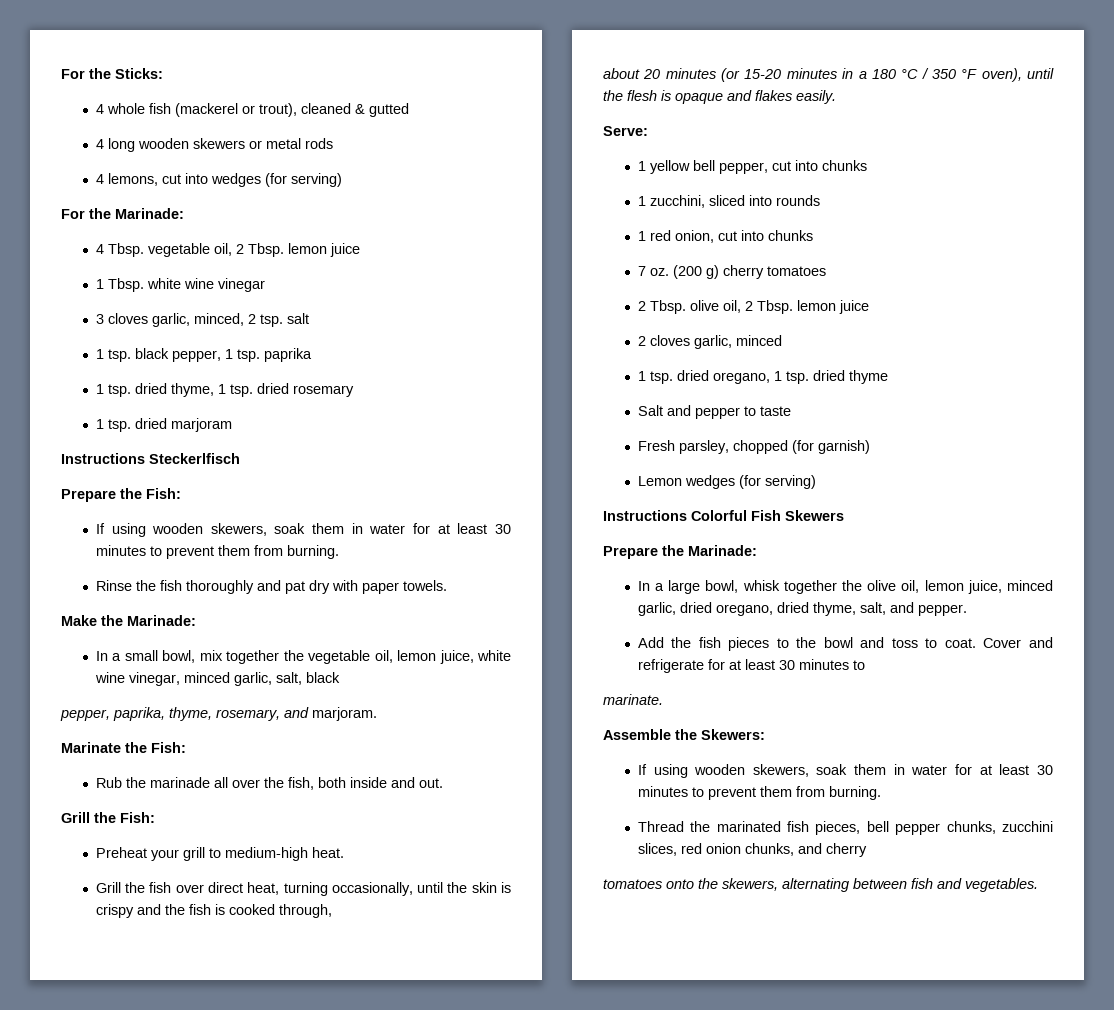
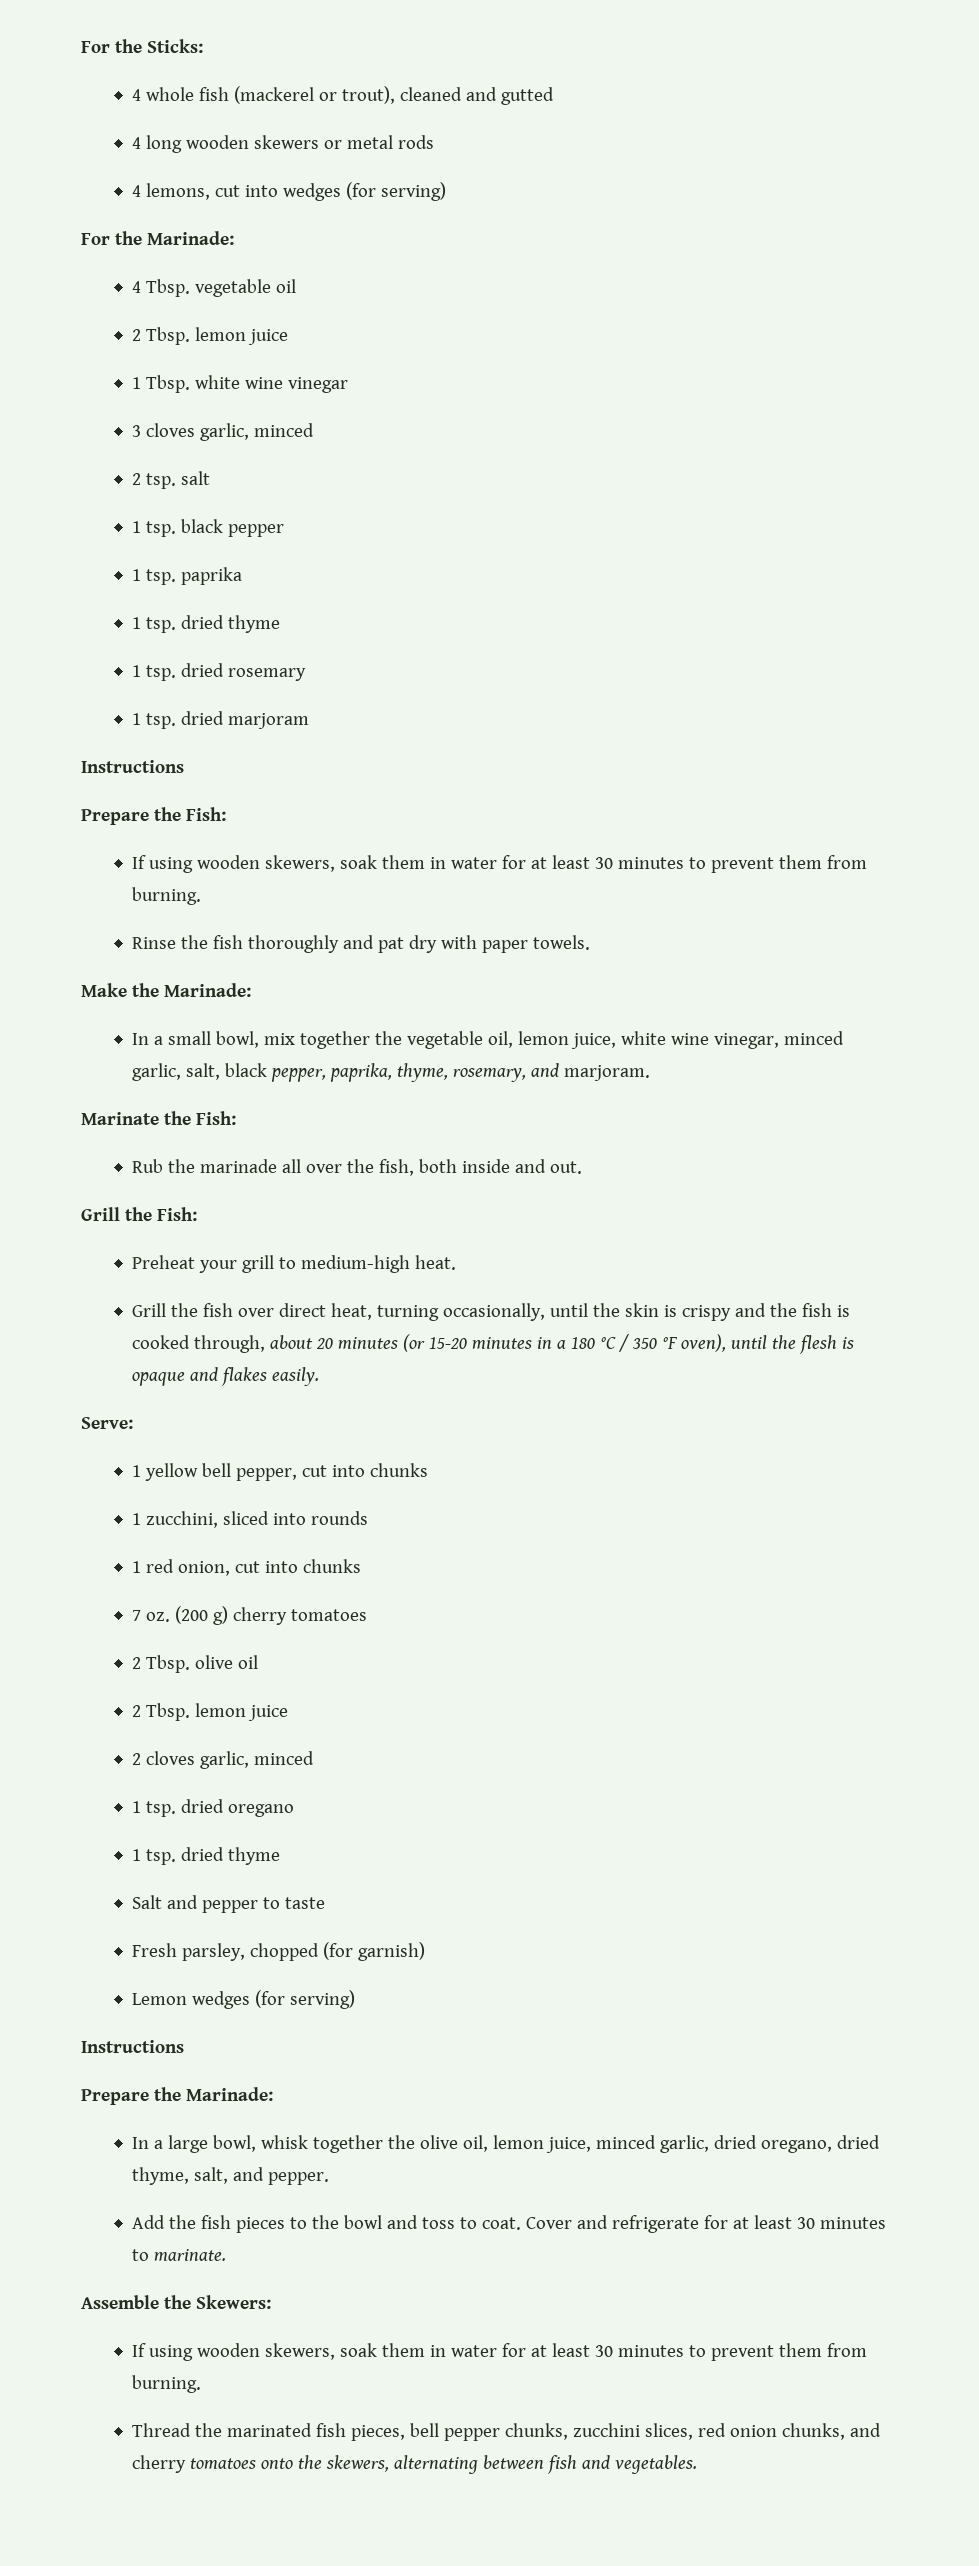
- 4 whole fish (mackerel or trout), cleaned & gutted
+ 4 whole fish (mackerel or trout), cleaned and gutted
- 4 Tbsp. vegetable oil, 2 Tbsp. lemon juice
+ 4 Tbsp. vegetable oil
+ 2 Tbsp. lemon juice
- 3 cloves garlic, minced, 2 tsp. salt
+ 3 cloves garlic, minced
+ 2 tsp. salt
- 1 tsp. black pepper, 1 tsp. paprika
- 1 tsp. dried thyme, 1 tsp. dried rosemary
+ 1 tsp. black pepper
+ 1 tsp. paprika
+ 1 tsp. dried thyme
+ 1 tsp. dried rosemary
  1 tsp. dried marjoram
- Instructions Steckerlfisch
+ Instructions
- In a small bowl, mix together the vegetable oil, lemon juice, white wine vinegar, minced garlic, salt, black
- pepper, paprika, thyme, rosemary, and marjoram.
+ In a small bowl, mix together the vegetable oil, lemon juice, white wine vinegar, minced garlic, salt, black pepper, paprika, thyme, rosemary, and marjoram.
- Grill the fish over direct heat, turning occasionally, until the skin is crispy and the fish is cooked through,
- about 20 minutes (or 15-20 minutes in a 180 °C / 350 °F oven), until the flesh is opaque and flakes easily.
+ Grill the fish over direct heat, turning occasionally, until the skin is crispy and the fish is cooked through, about 20 minutes (or 15-20 minutes in a 180 °C / 350 °F oven), until the flesh is opaque and flakes easily.
- 2 Tbsp. olive oil, 2 Tbsp. lemon juice
+ 2 Tbsp. olive oil
+ 2 Tbsp. lemon juice
- 1 tsp. dried oregano, 1 tsp. dried thyme
+ 1 tsp. dried oregano
+ 1 tsp. dried thyme
  Lemon wedges (for serving)
- Instructions Colorful Fish Skewers
+ Instructions
- Cover and refrigerate for at least 30 minutes to
- marinate.
+ Cover and refrigerate for at least 30 minutes to marinate.
- Thread the marinated fish pieces, bell pepper chunks, zucchini slices, red onion chunks, and cherry
- tomatoes onto the skewers, alternating between fish and vegetables.
+ Thread the marinated fish pieces, bell pepper chunks, zucchini slices, red onion chunks, and cherry tomatoes onto the skewers, alternating between fish and vegetables.

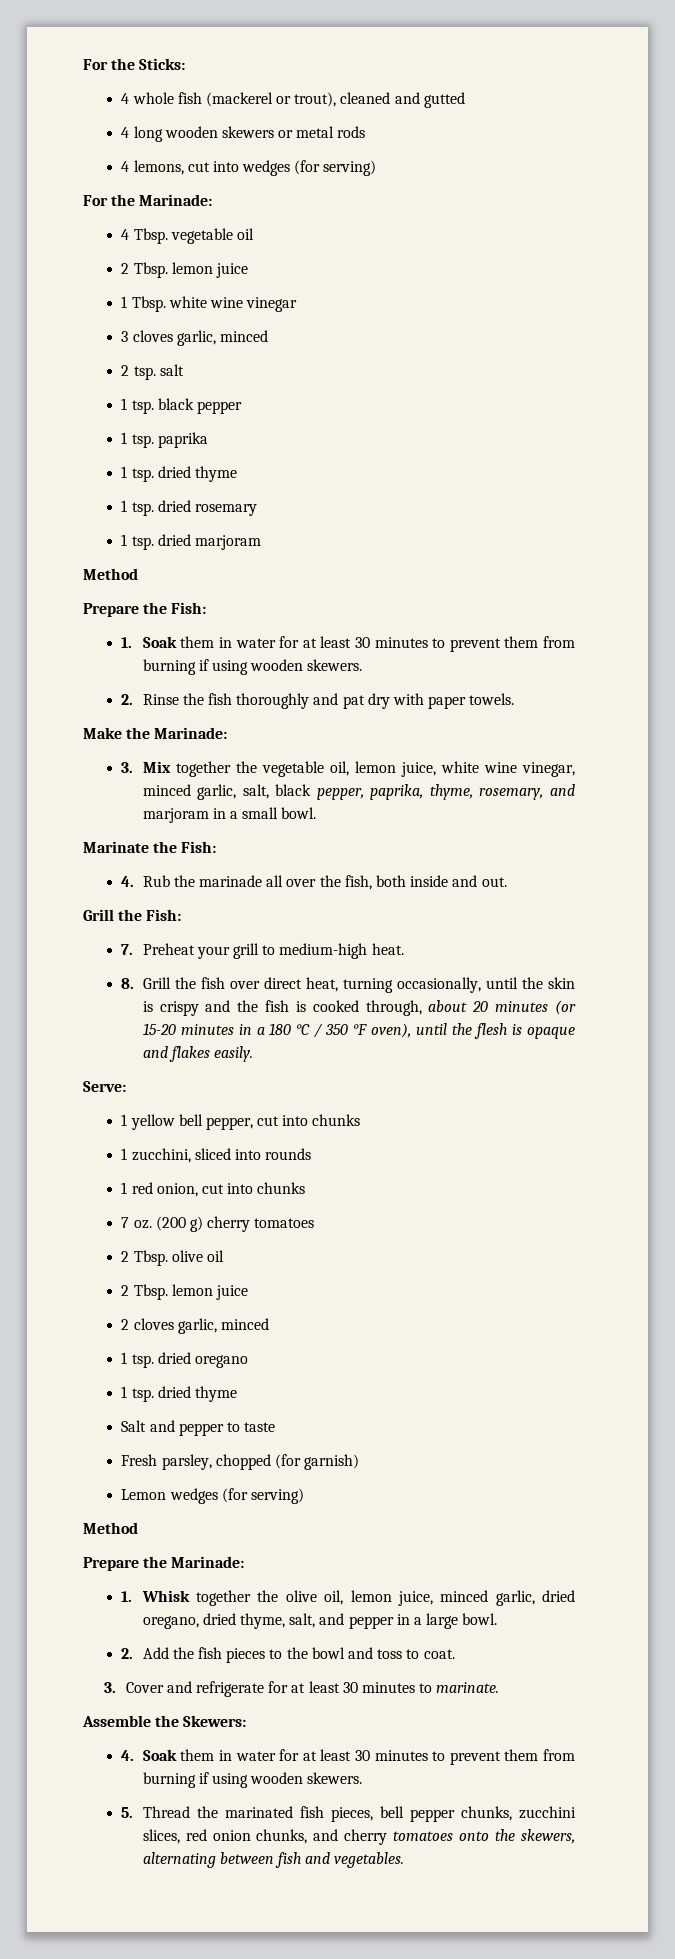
  1 tsp. dried marjoram
- Instructions
+ Method
  Prepare the Fish:
- If using wooden skewers, soak them in water for at least 30 minutes to prevent them from burning.
- Rinse the fish thoroughly and pat dry with paper towels.
+ 1. Soak them in water for at least 30 minutes to prevent them from burning if using wooden skewers.
+ 2. Rinse the fish thoroughly and pat dry with paper towels.
- In a small bowl, mix together the vegetable oil, lemon juice, white wine vinegar, minced garlic, salt, black pepper, paprika, thyme, rosemary, and marjoram.
+ 3. Mix together the vegetable oil, lemon juice, white wine vinegar, minced garlic, salt, black pepper, paprika, thyme, rosemary, and marjoram in a small bowl.
- Rub the marinade all over the fish, both inside and out.
+ 4. Rub the marinade all over the fish, both inside and out.
- Preheat your grill to medium-high heat.
+ 7. Preheat your grill to medium-high heat.
- Grill the fish over direct heat, turning occasionally, until the skin is crispy and the fish is cooked through, about 20 minutes (or 15-20 minutes in a 180 °C / 350 °F oven), until the flesh is opaque and flakes easily.
+ 8. Grill the fish over direct heat, turning occasionally, until the skin is crispy and the fish is cooked through, about 20 minutes (or 15-20 minutes in a 180 °C / 350 °F oven), until the flesh is opaque and flakes easily.
  Lemon wedges (for serving)
- Instructions
+ Method
- In a large bowl, whisk together the olive oil, lemon juice, minced garlic, dried oregano, dried thyme, salt, and pepper.
- Add the fish pieces to the bowl and toss to coat. Cover and refrigerate for at least 30 minutes to marinate.
+ 1. Whisk together the olive oil, lemon juice, minced garlic, dried oregano, dried thyme, salt, and pepper in a large bowl.
+ 2. Add the fish pieces to the bowl and toss to coat.
+ 3. Cover and refrigerate for at least 30 minutes to marinate.
  Assemble the Skewers:
- If using wooden skewers, soak them in water for at least 30 minutes to prevent them from burning.
- Thread the marinated fish pieces, bell pepper chunks, zucchini slices, red onion chunks, and cherry tomatoes onto the skewers, alternating between fish and vegetables.
+ 4. Soak them in water for at least 30 minutes to prevent them from burning if using wooden skewers.
+ 5. Thread the marinated fish pieces, bell pepper chunks, zucchini slices, red onion chunks, and cherry tomatoes onto the skewers, alternating between fish and vegetables.

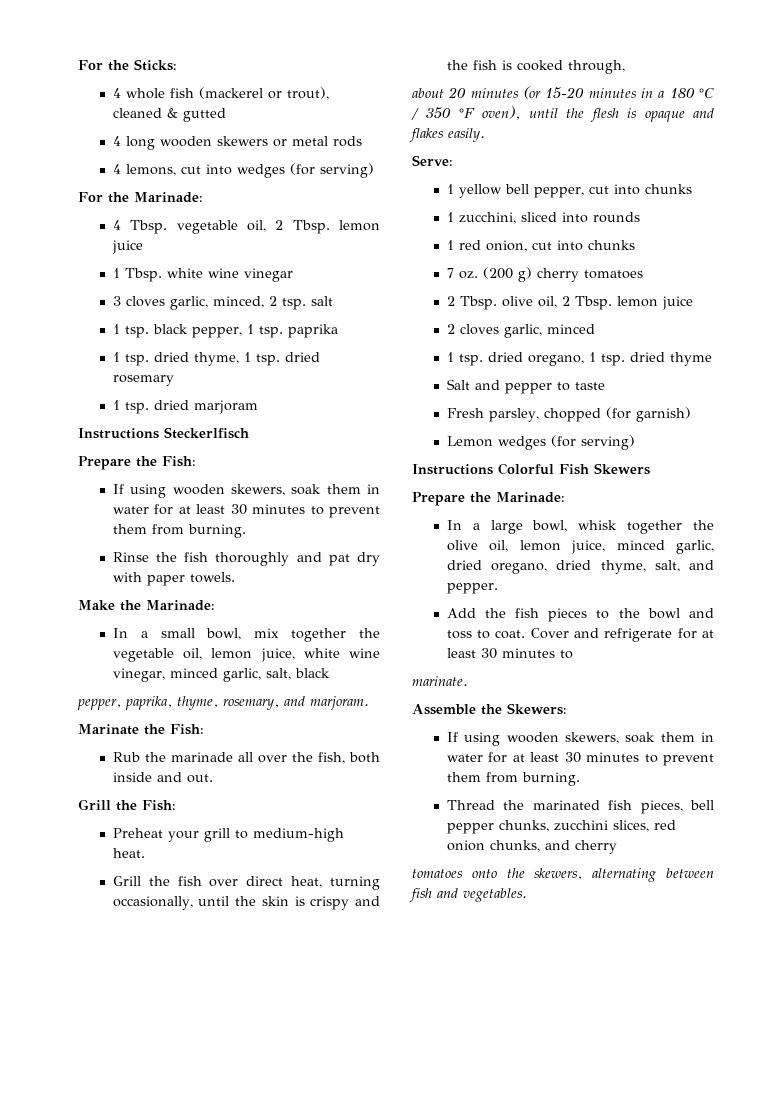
- 4 whole fish (mackerel or trout), cleaned and gutted
+ 4 whole fish (mackerel or trout), cleaned & gutted
- 4 Tbsp. vegetable oil
- 2 Tbsp. lemon juice
+ 4 Tbsp. vegetable oil, 2 Tbsp. lemon juice
- 3 cloves garlic, minced
- 2 tsp. salt
+ 3 cloves garlic, minced, 2 tsp. salt
- 1 tsp. black pepper
- 1 tsp. paprika
- 1 tsp. dried thyme
- 1 tsp. dried rosemary
+ 1 tsp. black pepper, 1 tsp. paprika
+ 1 tsp. dried thyme, 1 tsp. dried rosemary
  1 tsp. dried marjoram
- Method
+ Instructions Steckerlfisch
  Prepare the Fish:
- 1. Soak them in water for at least 30 minutes to prevent them from burning if using wooden skewers.
- 2. Rinse the fish thoroughly and pat dry with paper towels.
+ If using wooden skewers, soak them in water for at least 30 minutes to prevent them from burning.
+ Rinse the fish thoroughly and pat dry with paper towels.
- 3. Mix together the vegetable oil, lemon juice, white wine vinegar, minced garlic, salt, black pepper, paprika, thyme, rosemary, and marjoram in a small bowl.
+ In a small bowl, mix together the vegetable oil, lemon juice, white wine vinegar, minced garlic, salt, black
+ pepper, paprika, thyme, rosemary, and marjoram.
- 4. Rub the marinade all over the fish, both inside and out.
+ Rub the marinade all over the fish, both inside and out.
- 7. Preheat your grill to medium-high heat.
+ Preheat your grill to medium-high heat.
- 8. Grill the fish over direct heat, turning occasionally, until the skin is crispy and the fish is cooked through, about 20 minutes (or 15-20 minutes in a 180 °C / 350 °F oven), until the flesh is opaque and flakes easily.
+ Grill the fish over direct heat, turning occasionally, until the skin is crispy and the fish is cooked through,
+ about 20 minutes (or 15-20 minutes in a 180 °C / 350 °F oven), until the flesh is opaque and flakes easily.
- 2 Tbsp. olive oil
- 2 Tbsp. lemon juice
+ 2 Tbsp. olive oil, 2 Tbsp. lemon juice
- 1 tsp. dried oregano
- 1 tsp. dried thyme
+ 1 tsp. dried oregano, 1 tsp. dried thyme
  Lemon wedges (for serving)
- Method
+ Instructions Colorful Fish Skewers
- 1. Whisk together the olive oil, lemon juice, minced garlic, dried oregano, dried thyme, salt, and pepper in a large bowl.
- 2. Add the fish pieces to the bowl and toss to coat.
- 3. Cover and refrigerate for at least 30 minutes to marinate.
+ In a large bowl, whisk together the olive oil, lemon juice, minced garlic, dried oregano, dried thyme, salt, and pepper.
+ Add the fish pieces to the bowl and toss to coat. Cover and refrigerate for at least 30 minutes to
+ marinate.
  Assemble the Skewers:
- 4. Soak them in water for at least 30 minutes to prevent them from burning if using wooden skewers.
- 5. Thread the marinated fish pieces, bell pepper chunks, zucchini slices, red onion chunks, and cherry tomatoes onto the skewers, alternating between fish and vegetables.
+ If using wooden skewers, soak them in water for at least 30 minutes to prevent them from burning.
+ Thread the marinated fish pieces, bell pepper chunks, zucchini slices, red onion chunks, and cherry
+ tomatoes onto the skewers, alternating between fish and vegetables.

